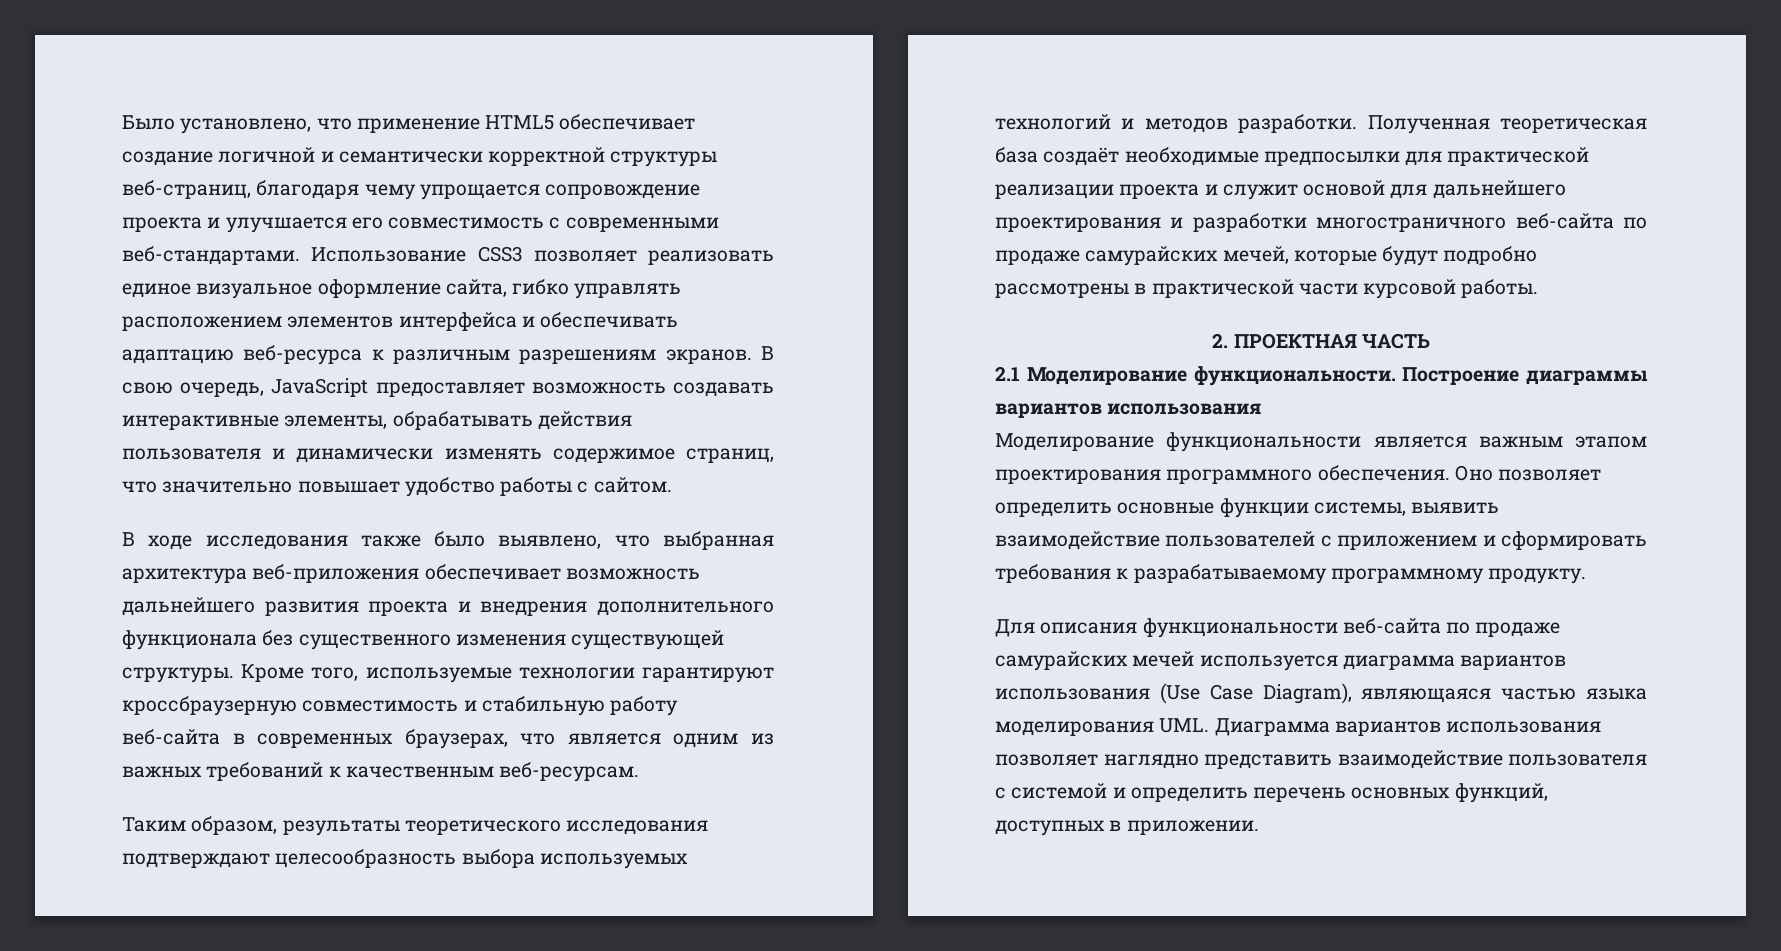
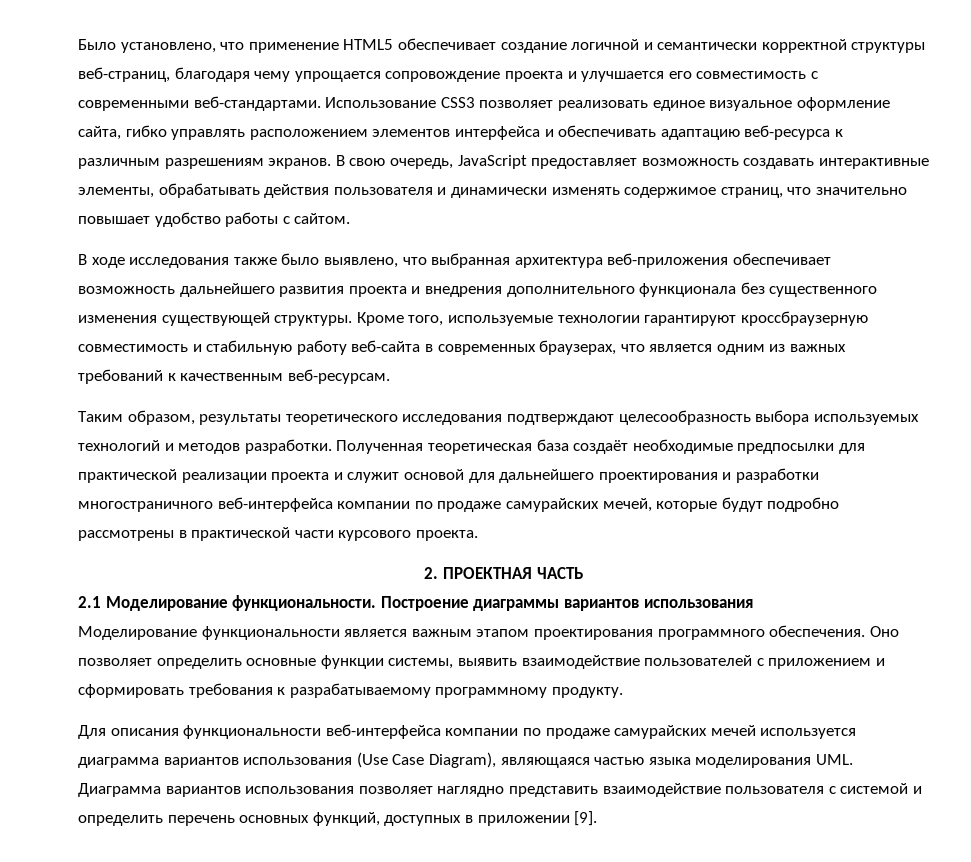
- Полученная теоретическая база создаёт необходимые предпосылки для практической реализации проекта и служит основой для дальнейшего проектирования и разработки многостраничного веб-сайта по продаже самурайских мечей, которые будут подробно рассмотрены в практической части курсовой работы.
+ Полученная теоретическая база создаёт необходимые предпосылки для практической реализации проекта и служит основой для дальнейшего проектирования и разработки многостраничного веб-интерфейса компании по продаже самурайских мечей, которые будут подробно рассмотрены в практической части курсового проекта.
- Для описания функциональности веб-сайта по продаже самурайских мечей используется диаграмма вариантов использования (Use Case Diagram), являющаяся частью языка моделирования UML. Диаграмма вариантов использования позволяет наглядно представить взаимодействие пользователя с системой и определить перечень основных функций, доступных в приложении.
+ Для описания функциональности веб-интерфейса компании по продаже самурайских мечей используется диаграмма вариантов использования (Use Case Diagram), являющаяся частью языка моделирования UML. Диаграмма вариантов использования позволяет наглядно представить взаимодействие пользователя с системой и определить перечень основных функций, доступных в приложении [9].

